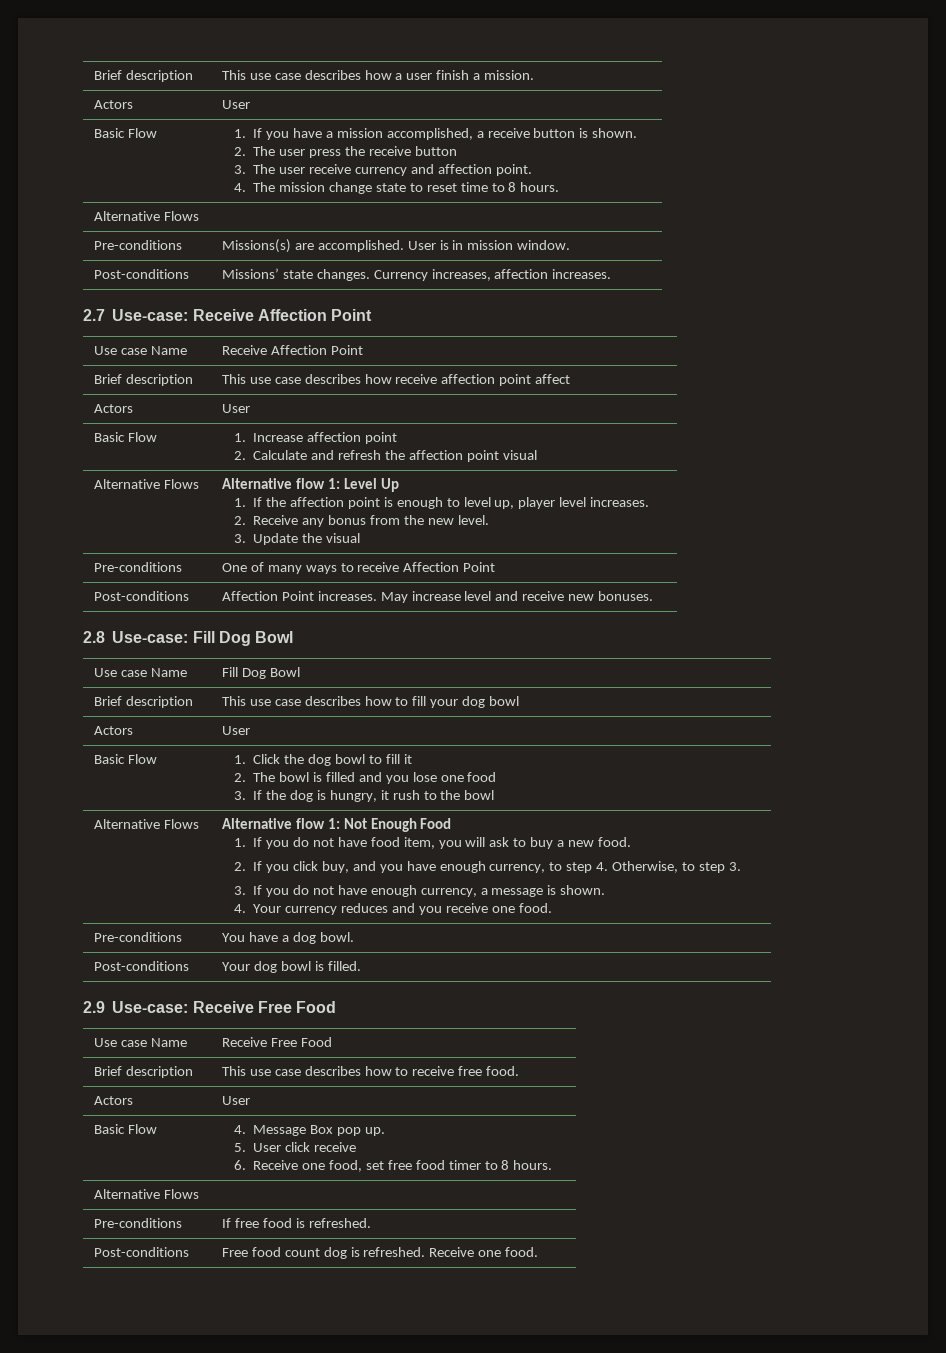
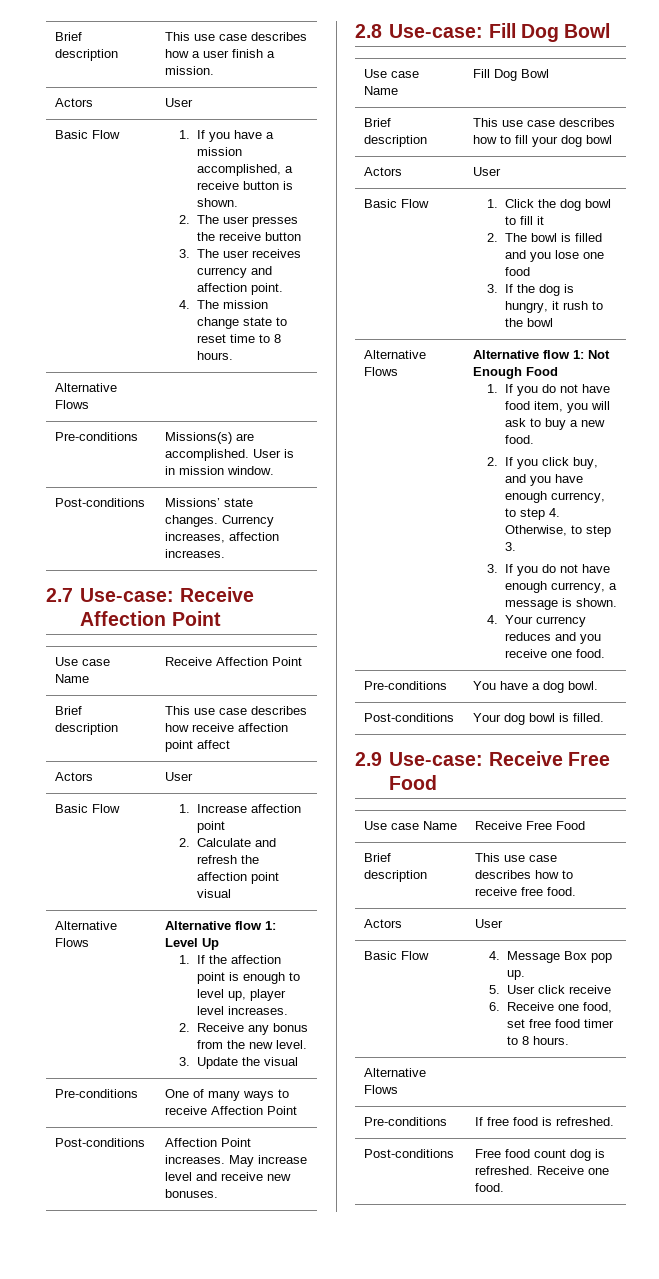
  Basic Flow | 1. If you have a mission accomplished, a receive button is shown.
- 2. The user press the receive button
- 3. The user receive currency and affection point.
+ 2. The user presses the receive button
+ 3. The user receives currency and affection point.

